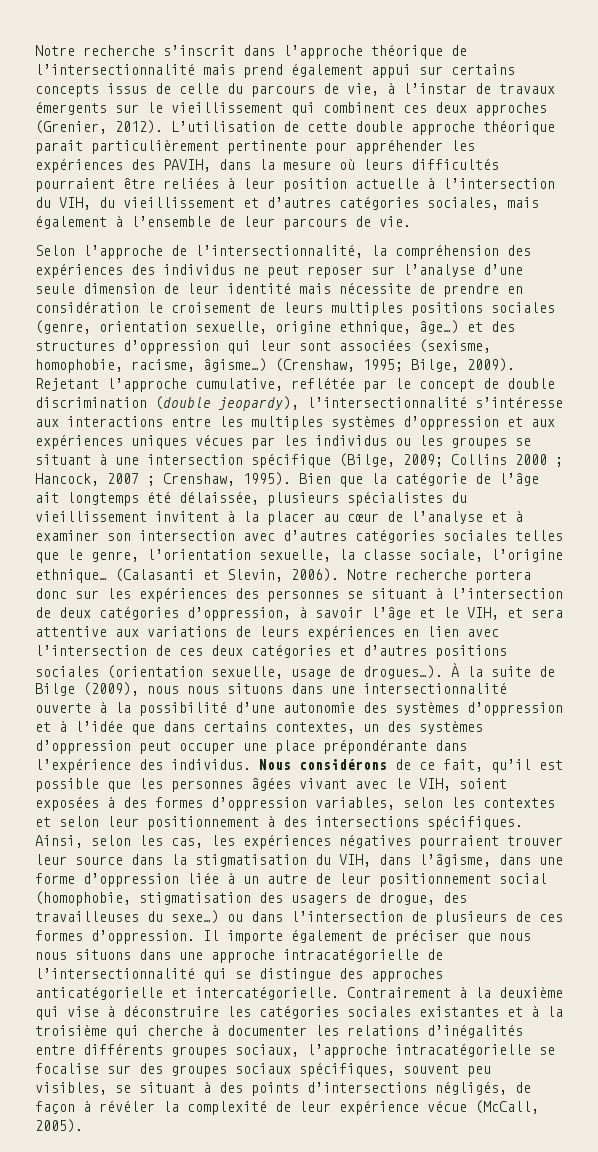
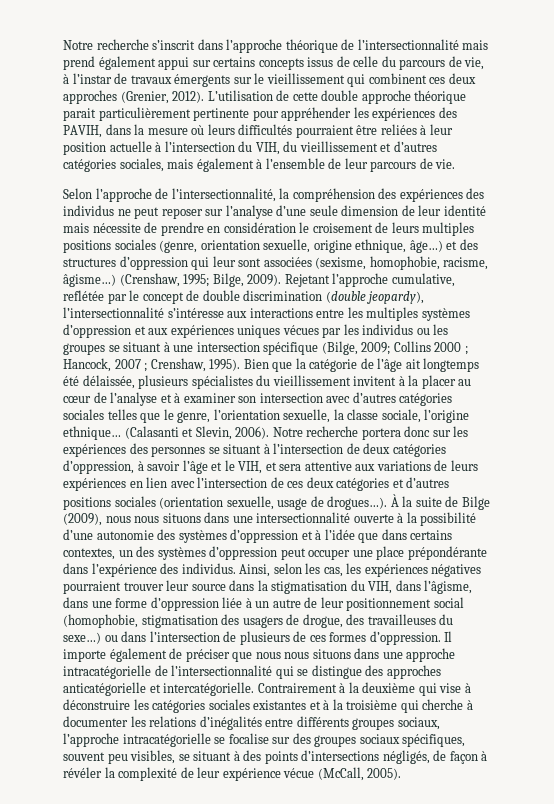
- Nous considérons de ce fait, qu’il est possible que les personnes âgées vivant avec le VIH, soient exposées à des formes d’oppression variables, selon les contextes et selon leur positionnement à des intersections spécifiques.

